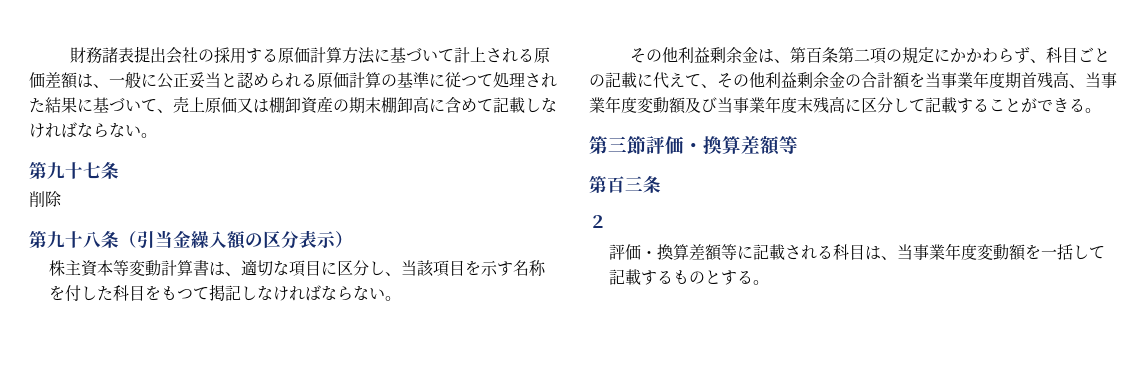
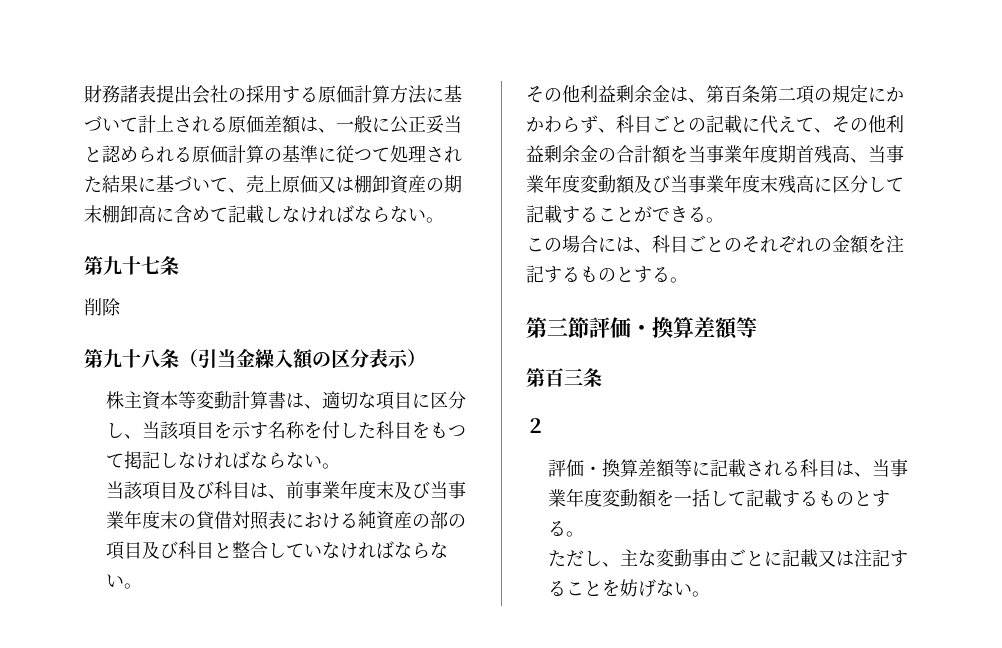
+ 当該項目及び科目は、前事業年度末及び当事業年度末の貸借対照表における純資産の部の項目及び科目と整合していなければならない。
+ この場合には、科目ごとのそれぞれの金額を注記するものとする。
+ ただし、主な変動事由ごとに記載又は注記することを妨げない。

